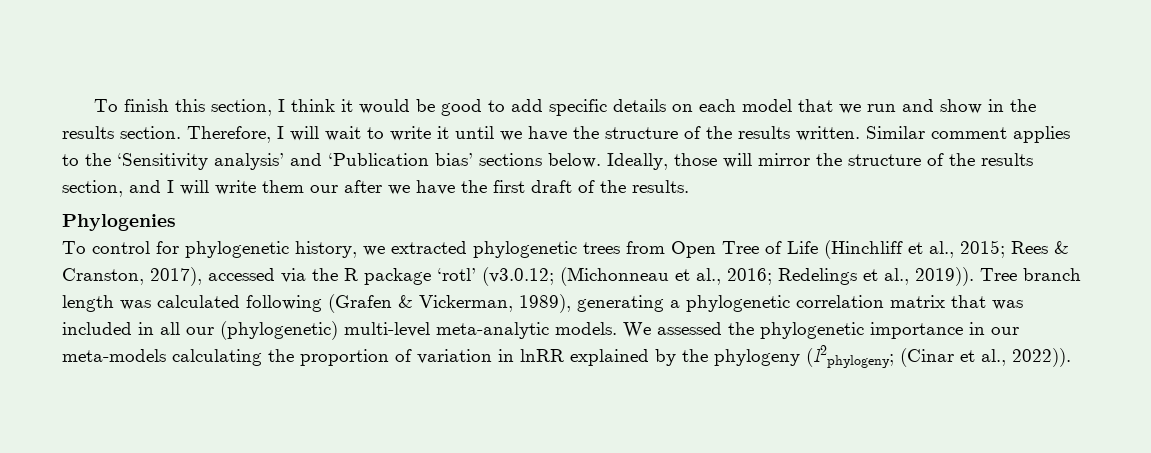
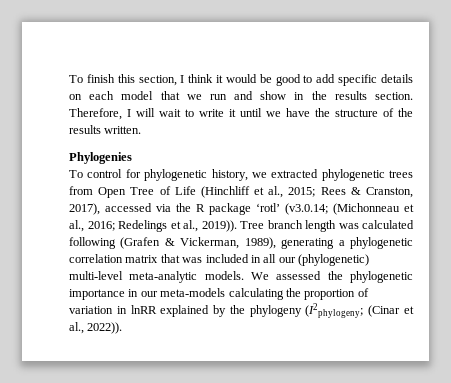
- Similar comment applies to the ‘Sensitivity analysis’ and ‘Publication bias’ sections below. Ideally, those will mirror the structure of the results section, and I will write them our after we have the first draft of the results.
- To control for phylogenetic history, we extracted phylogenetic trees from Open Tree of Life (Hinchliff et al., 2015; Rees & Cranston, 2017), accessed via the R package ‘rotl’ (v3.0.12; (Michonneau et al., 2016; Redelings et al., 2019)).
+ To control for phylogenetic history, we extracted phylogenetic trees from Open Tree of Life (Hinchliff et al., 2015; Rees & Cranston, 2017), accessed via the R package ‘rotl’ (v3.0.14; (Michonneau et al., 2016; Redelings et al., 2019)).

